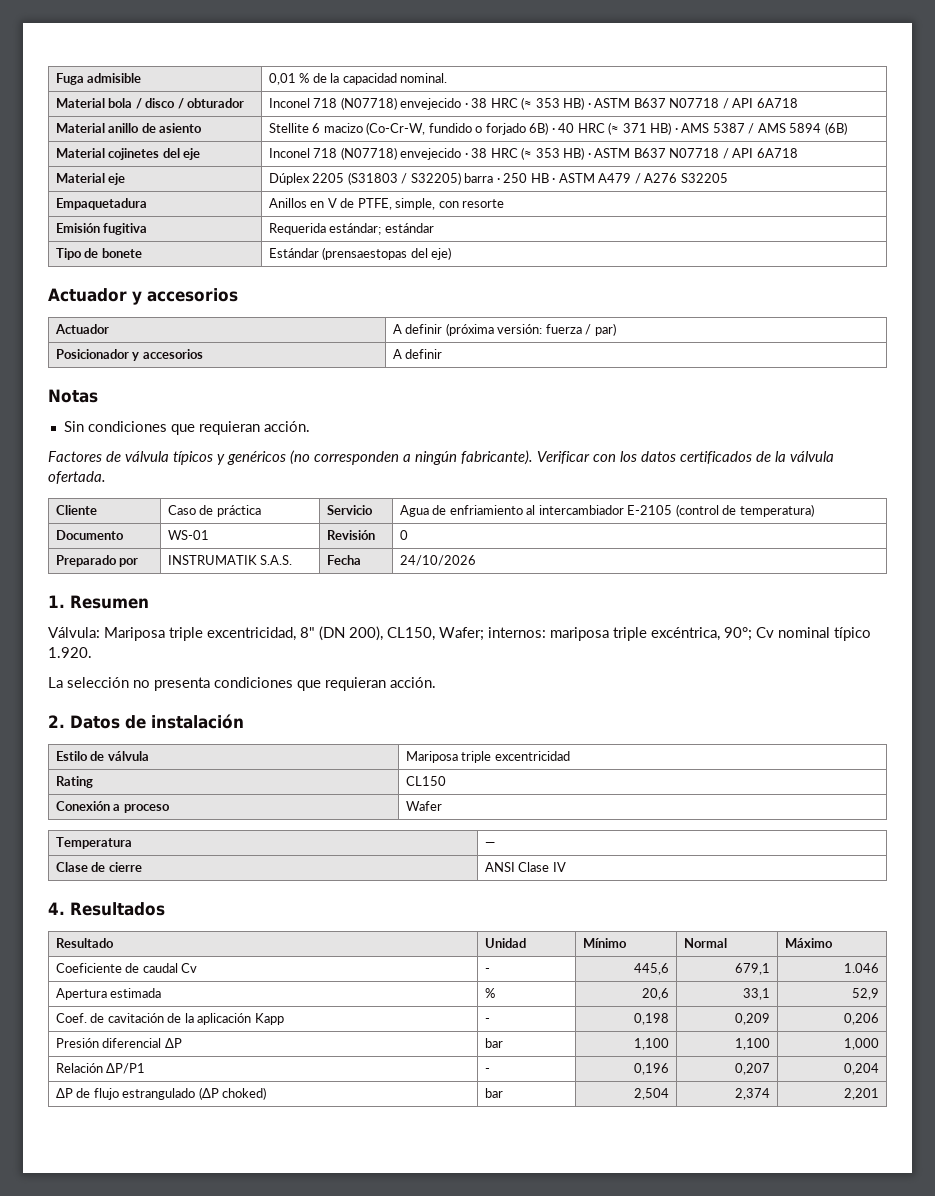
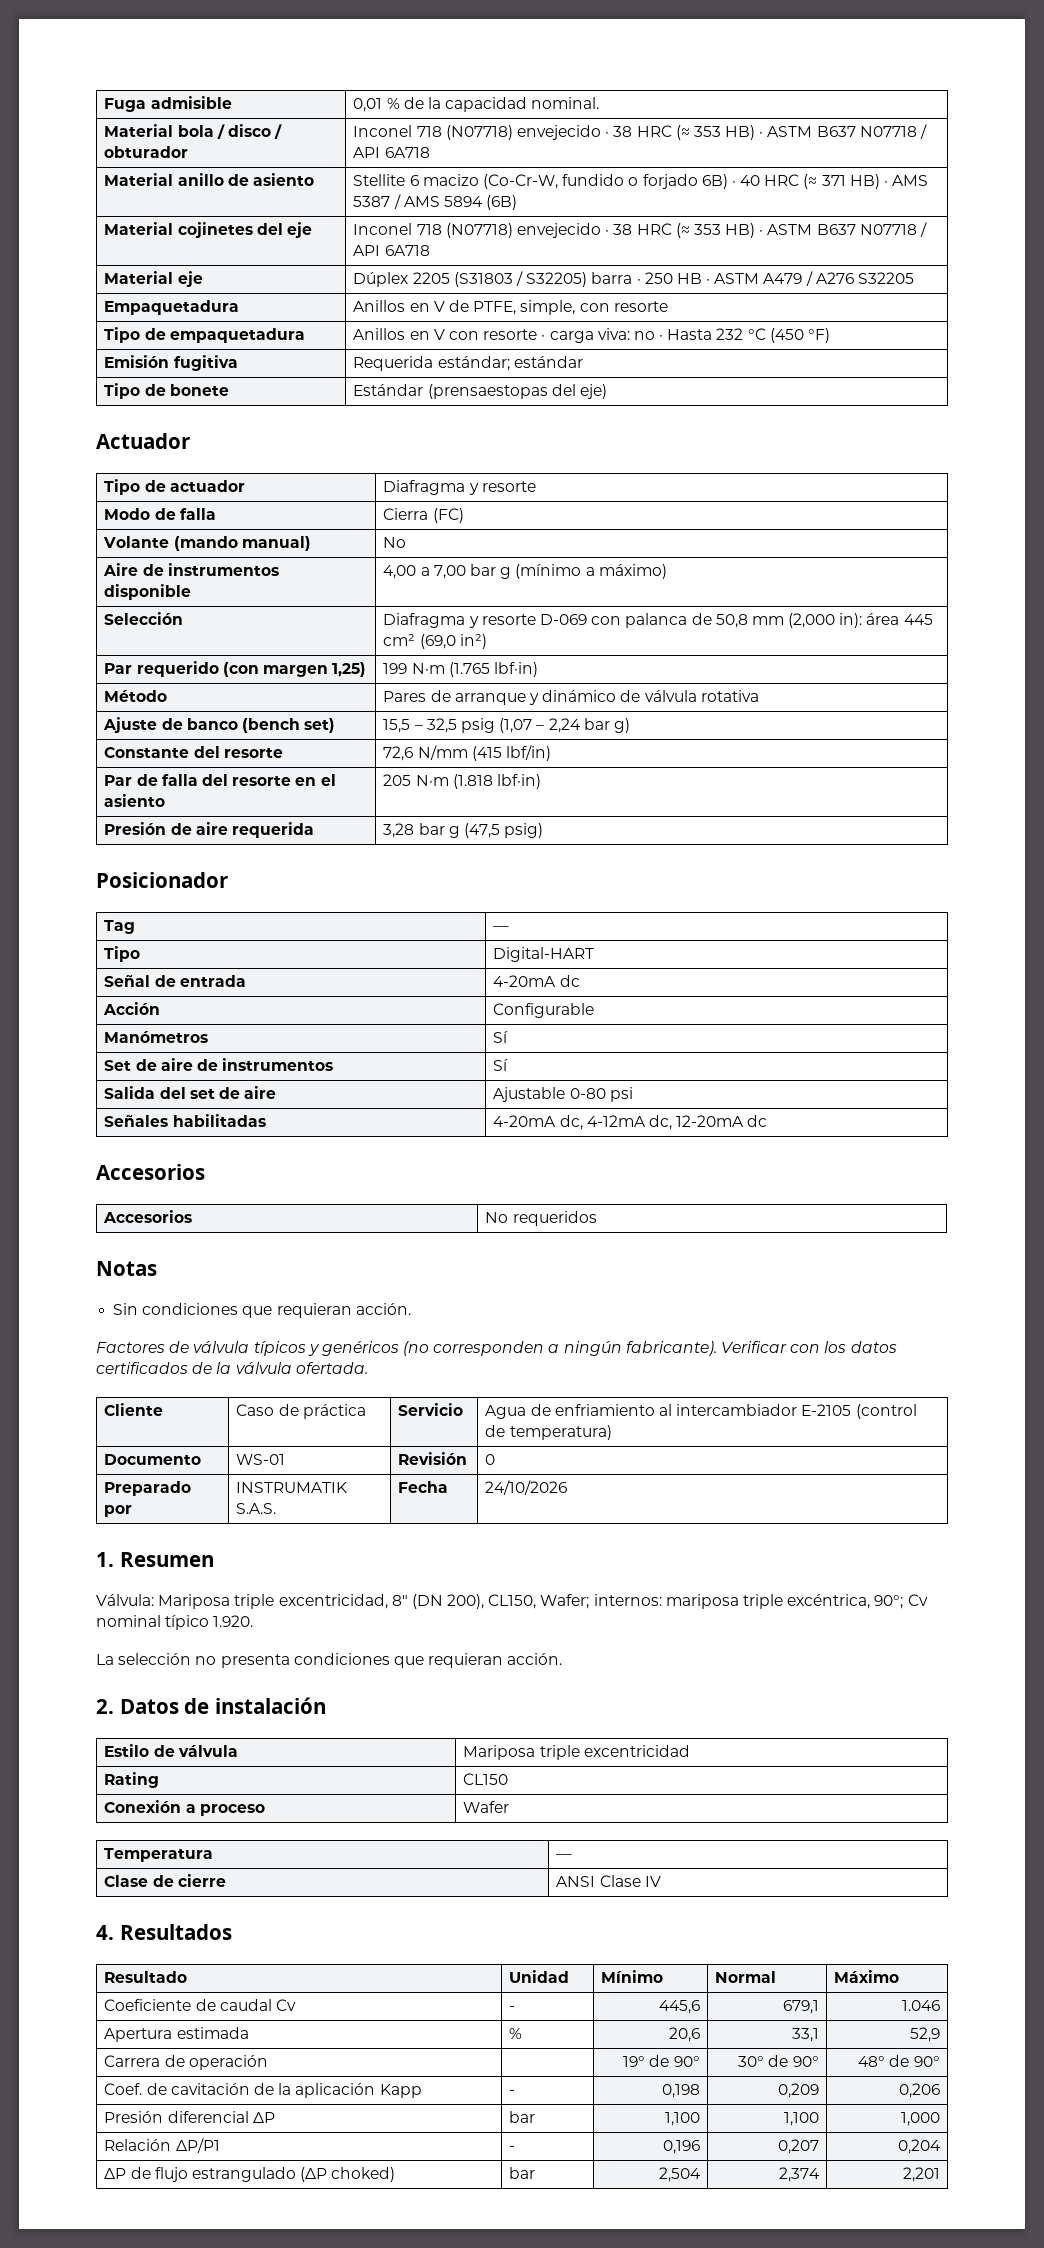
+ Tipo de empaquetadura | Anillos en V con resorte · carga viva: no · Hasta 232 °C (450 °F)
- Actuador y accesorios
- Actuador | A definir (próxima versión: fuerza / par)
- Posicionador y accesorios | A definir
+ Actuador
+ Tipo de actuador | Diafragma y resorte
+ Modo de falla | Cierra (FC)
+ Volante (mando manual) | No
+ Aire de instrumentos disponible | 4,00 a 7,00 bar g (mínimo a máximo)
+ Selección | Diafragma y resorte D-069 con palanca de 50,8 mm (2,000 in): área 445 cm² (69,0 in²)
+ Par requerido (con margen 1,25) | 199 N·m (1.765 lbf·in)
+ Método | Pares de arranque y dinámico de válvula rotativa
+ Ajuste de banco (bench set) | 15,5 – 32,5 psig (1,07 – 2,24 bar g)
+ Constante del resorte | 72,6 N/mm (415 lbf/in)
+ Par de falla del resorte en el asiento | 205 N·m (1.818 lbf·in)
+ Presión de aire requerida | 3,28 bar g (47,5 psig)
+ Posicionador
+ Tag | —
+ Tipo | Digital-HART
+ Señal de entrada | 4-20mA dc
+ Acción | Configurable
+ Manómetros | Sí
+ Set de aire de instrumentos | Sí
+ Salida del set de aire | Ajustable 0-80 psi
+ Señales habilitadas | 4-20mA dc, 4-12mA dc, 12-20mA dc
+ Accesorios
+ Accesorios | No requeridos
+ Carrera de operación | | 19° de 90° | 30° de 90° | 48° de 90°

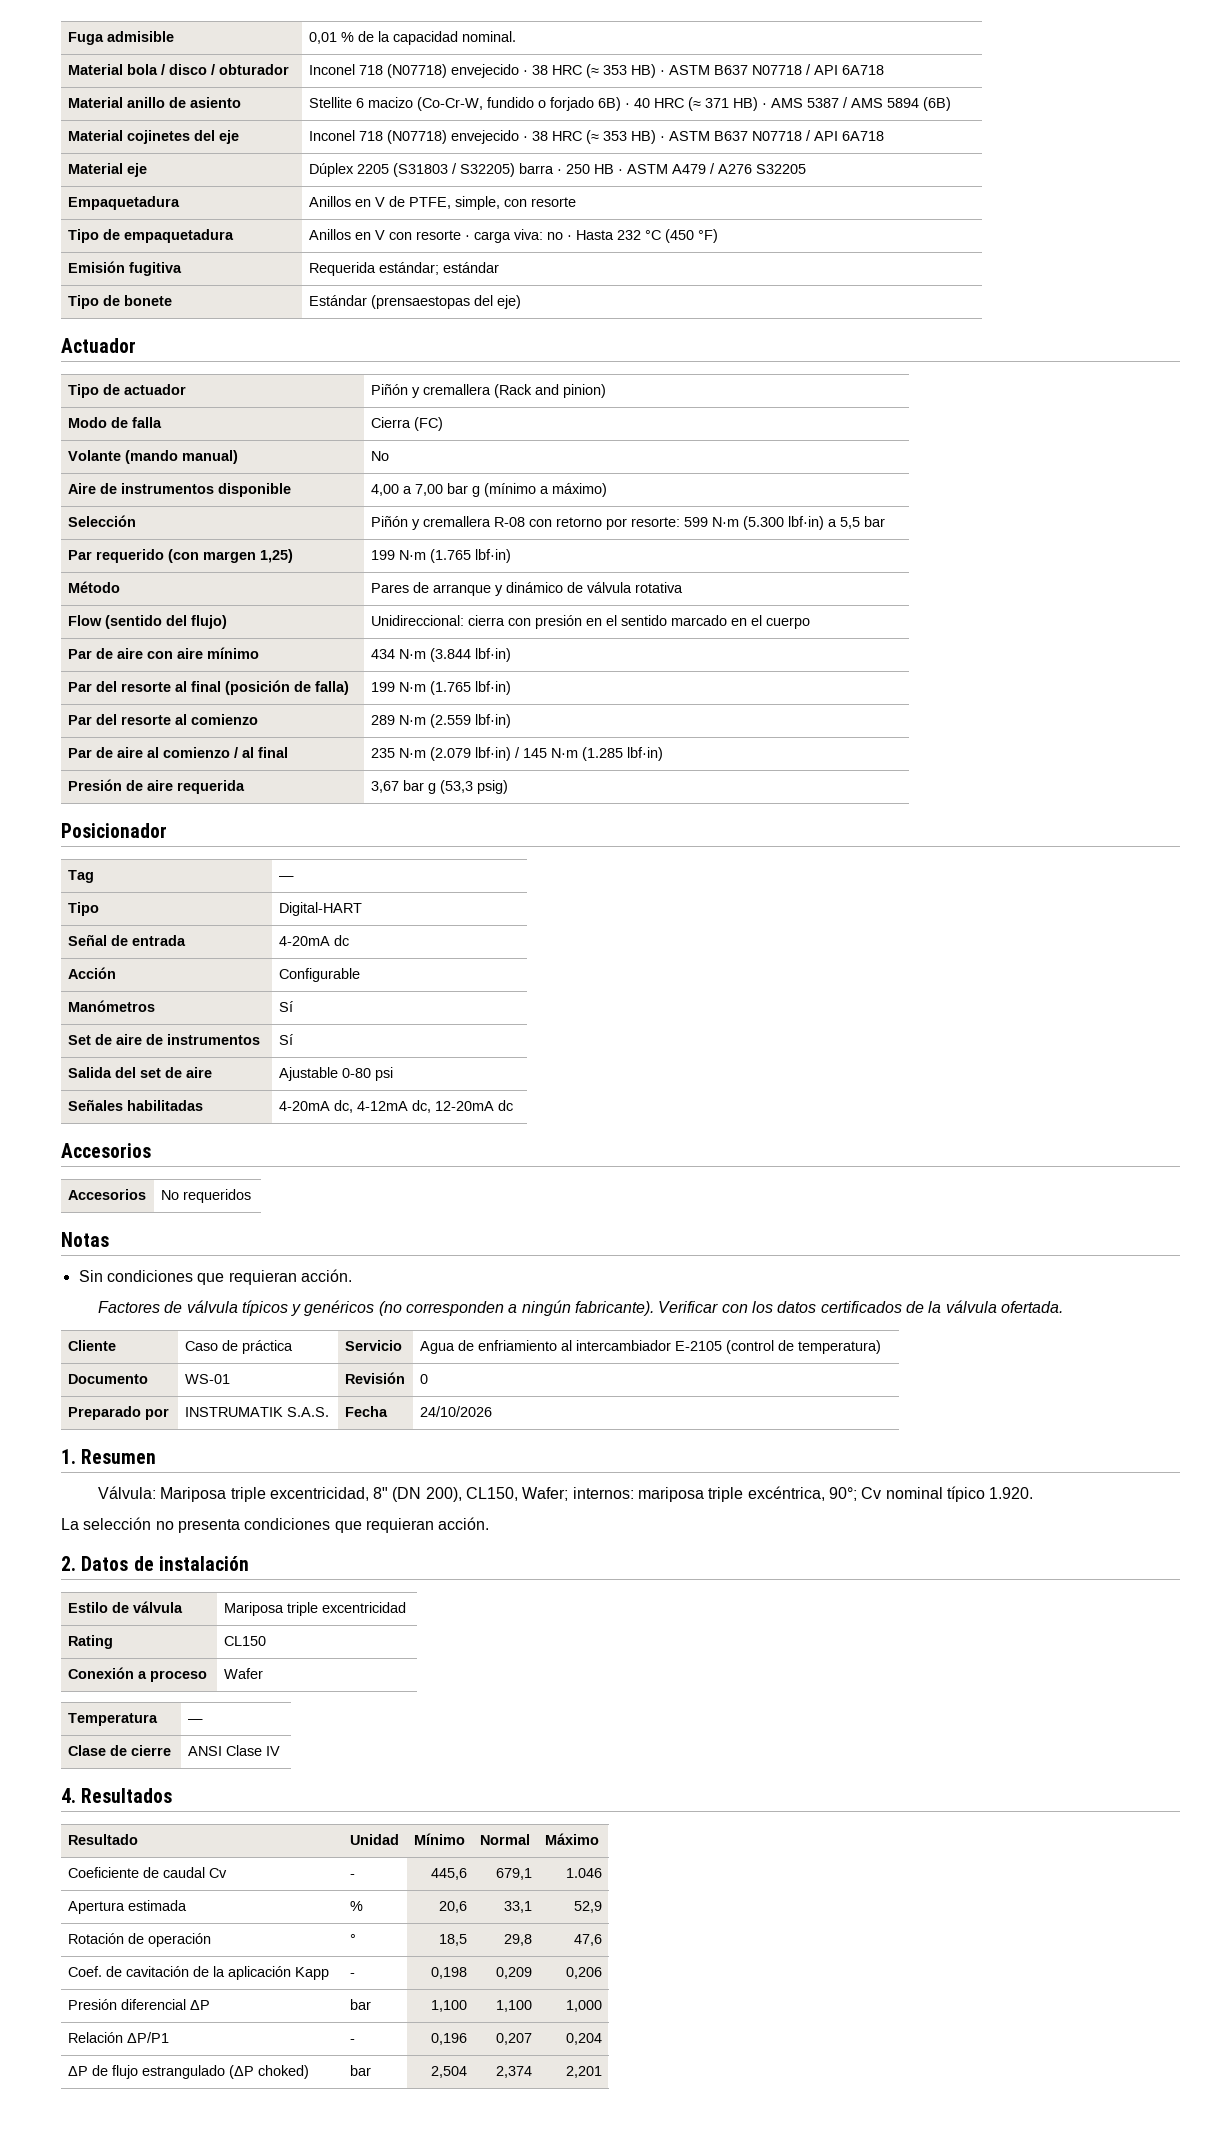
- Tipo de actuador | Diafragma y resorte
+ Tipo de actuador | Piñón y cremallera (Rack and pinion)
- Selección | Diafragma y resorte D-069 con palanca de 50,8 mm (2,000 in): área 445 cm² (69,0 in²)
+ Selección | Piñón y cremallera R-08 con retorno por resorte: 599 N·m (5.300 lbf·in) a 5,5 bar
- Ajuste de banco (bench set) | 15,5 – 32,5 psig (1,07 – 2,24 bar g)
- Constante del resorte | 72,6 N/mm (415 lbf/in)
- Par de falla del resorte en el asiento | 205 N·m (1.818 lbf·in)
+ Flow (sentido del flujo) | Unidireccional: cierra con presión en el sentido marcado en el cuerpo
+ Par de aire con aire mínimo | 434 N·m (3.844 lbf·in)
+ Par del resorte al final (posición de falla) | 199 N·m (1.765 lbf·in)
+ Par del resorte al comienzo | 289 N·m (2.559 lbf·in)
+ Par de aire al comienzo / al final | 235 N·m (2.079 lbf·in) / 145 N·m (1.285 lbf·in)
- Presión de aire requerida | 3,28 bar g (47,5 psig)
+ Presión de aire requerida | 3,67 bar g (53,3 psig)
- Carrera de operación | | 19° de 90° | 30° de 90° | 48° de 90°
+ Rotación de operación | ° | 18,5 | 29,8 | 47,6

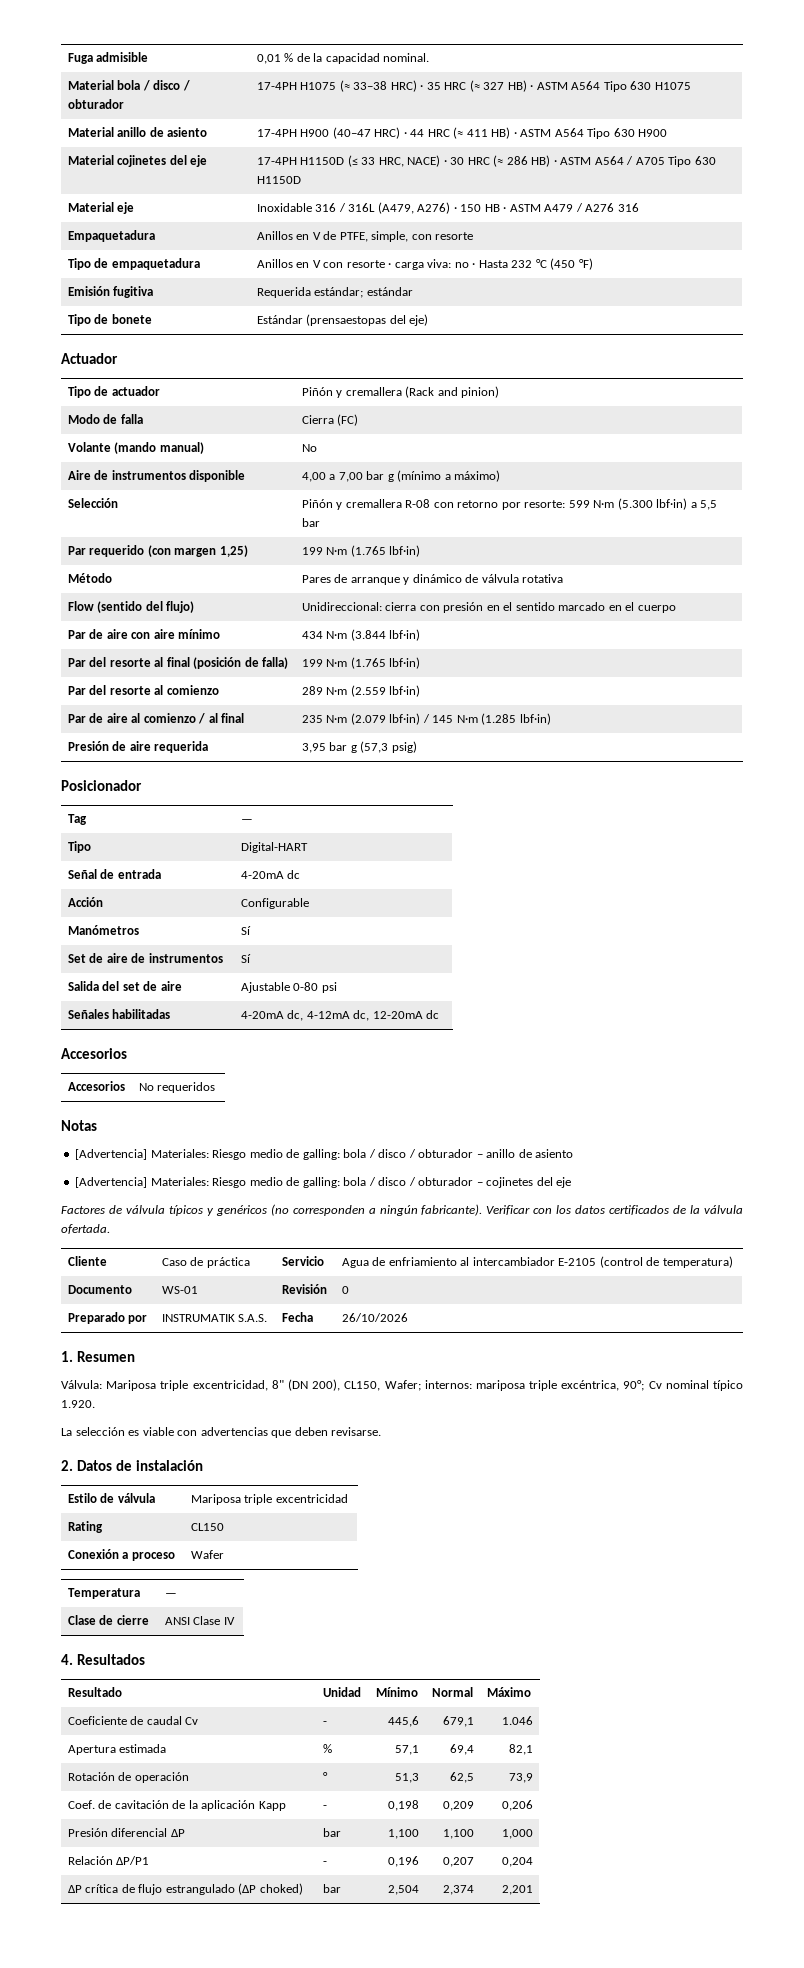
- Material bola / disco / obturador | Inconel 718 (N07718) envejecido · 38 HRC (≈ 353 HB) · ASTM B637 N07718 / API 6A718
+ Material bola / disco / obturador | 17-4PH H1075 (≈ 33–38 HRC) · 35 HRC (≈ 327 HB) · ASTM A564 Tipo 630 H1075
- Material anillo de asiento | Stellite 6 macizo (Co-Cr-W, fundido o forjado 6B) · 40 HRC (≈ 371 HB) · AMS 5387 / AMS 5894 (6B)
- Material cojinetes del eje | Inconel 718 (N07718) envejecido · 38 HRC (≈ 353 HB) · ASTM B637 N07718 / API 6A718
- Material eje | Dúplex 2205 (S31803 / S32205) barra · 250 HB · ASTM A479 / A276 S32205
+ Material anillo de asiento | 17-4PH H900 (40–47 HRC) · 44 HRC (≈ 411 HB) · ASTM A564 Tipo 630 H900
+ Material cojinetes del eje | 17-4PH H1150D (≤ 33 HRC, NACE) · 30 HRC (≈ 286 HB) · ASTM A564 / A705 Tipo 630 H1150D
+ Material eje | Inoxidable 316 / 316L (A479, A276) · 150 HB · ASTM A479 / A276 316
- Presión de aire requerida | 3,67 bar g (53,3 psig)
+ Presión de aire requerida | 3,95 bar g (57,3 psig)
- Sin condiciones que requieran acción.
+ [Advertencia] Materiales: Riesgo medio de galling: bola / disco / obturador – anillo de asiento
+ [Advertencia] Materiales: Riesgo medio de galling: bola / disco / obturador – cojinetes del eje
- Preparado por | INSTRUMATIK S.A.S. | Fecha | 24/10/2026
+ Preparado por | INSTRUMATIK S.A.S. | Fecha | 26/10/2026
- La selección no presenta condiciones que requieran acción.
+ La selección es viable con advertencias que deben revisarse.
- Apertura estimada | % | 20,6 | 33,1 | 52,9
+ Apertura estimada | % | 57,1 | 69,4 | 82,1
- Rotación de operación | ° | 18,5 | 29,8 | 47,6
+ Rotación de operación | ° | 51,3 | 62,5 | 73,9
- ΔP de flujo estrangulado (ΔP choked) | bar | 2,504 | 2,374 | 2,201
+ ΔP crítica de flujo estrangulado (ΔP choked) | bar | 2,504 | 2,374 | 2,201

